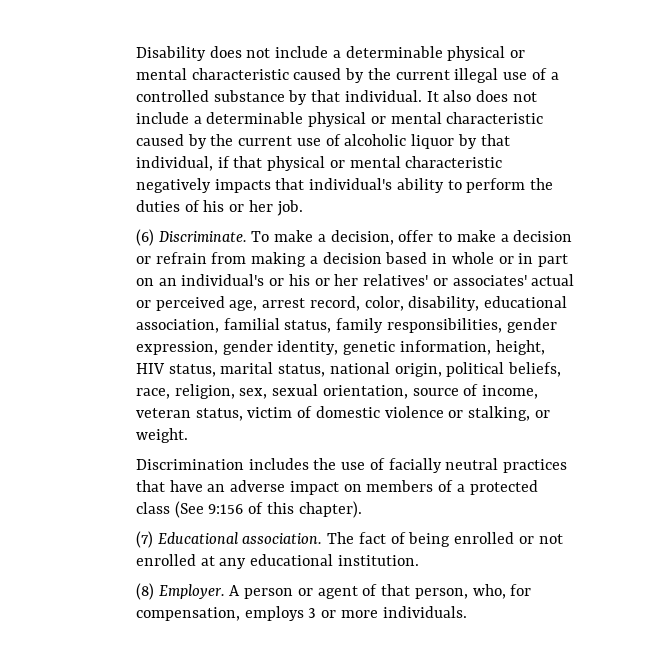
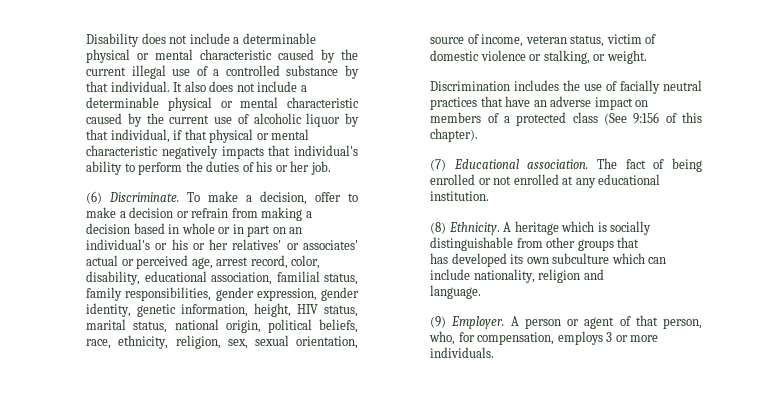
- To make a decision, offer to make a decision or refrain from making a decision based in whole or in part on an individual's or his or her relatives' or associates' actual or perceived age, arrest record, color, disability, educational association, familial status, family responsibilities, gender expression, gender identity, genetic information, height, HIV status, marital status, national origin, political beliefs, race, religion, sex, sexual orientation, source of income, veteran status, victim of domestic violence or stalking, or weight.
+ To make a decision, offer to make a decision or refrain from making a decision based in whole or in part on an individual's or his or her relatives' or associates' actual or perceived age, arrest record, color, disability, educational association, familial status, family responsibilities, gender expression, gender identity, genetic information, height, HIV status, marital status, national origin, political beliefs, race, ethnicity, religion, sex, sexual orientation, source of income, veteran status, victim of domestic violence or stalking, or weight.
- (8) Employer.
+ (8) Ethnicity. A heritage which is socially distinguishable from other groups that
+ has developed its own subculture which can include nationality, religion and
+ language.
+ (9) Employer.

